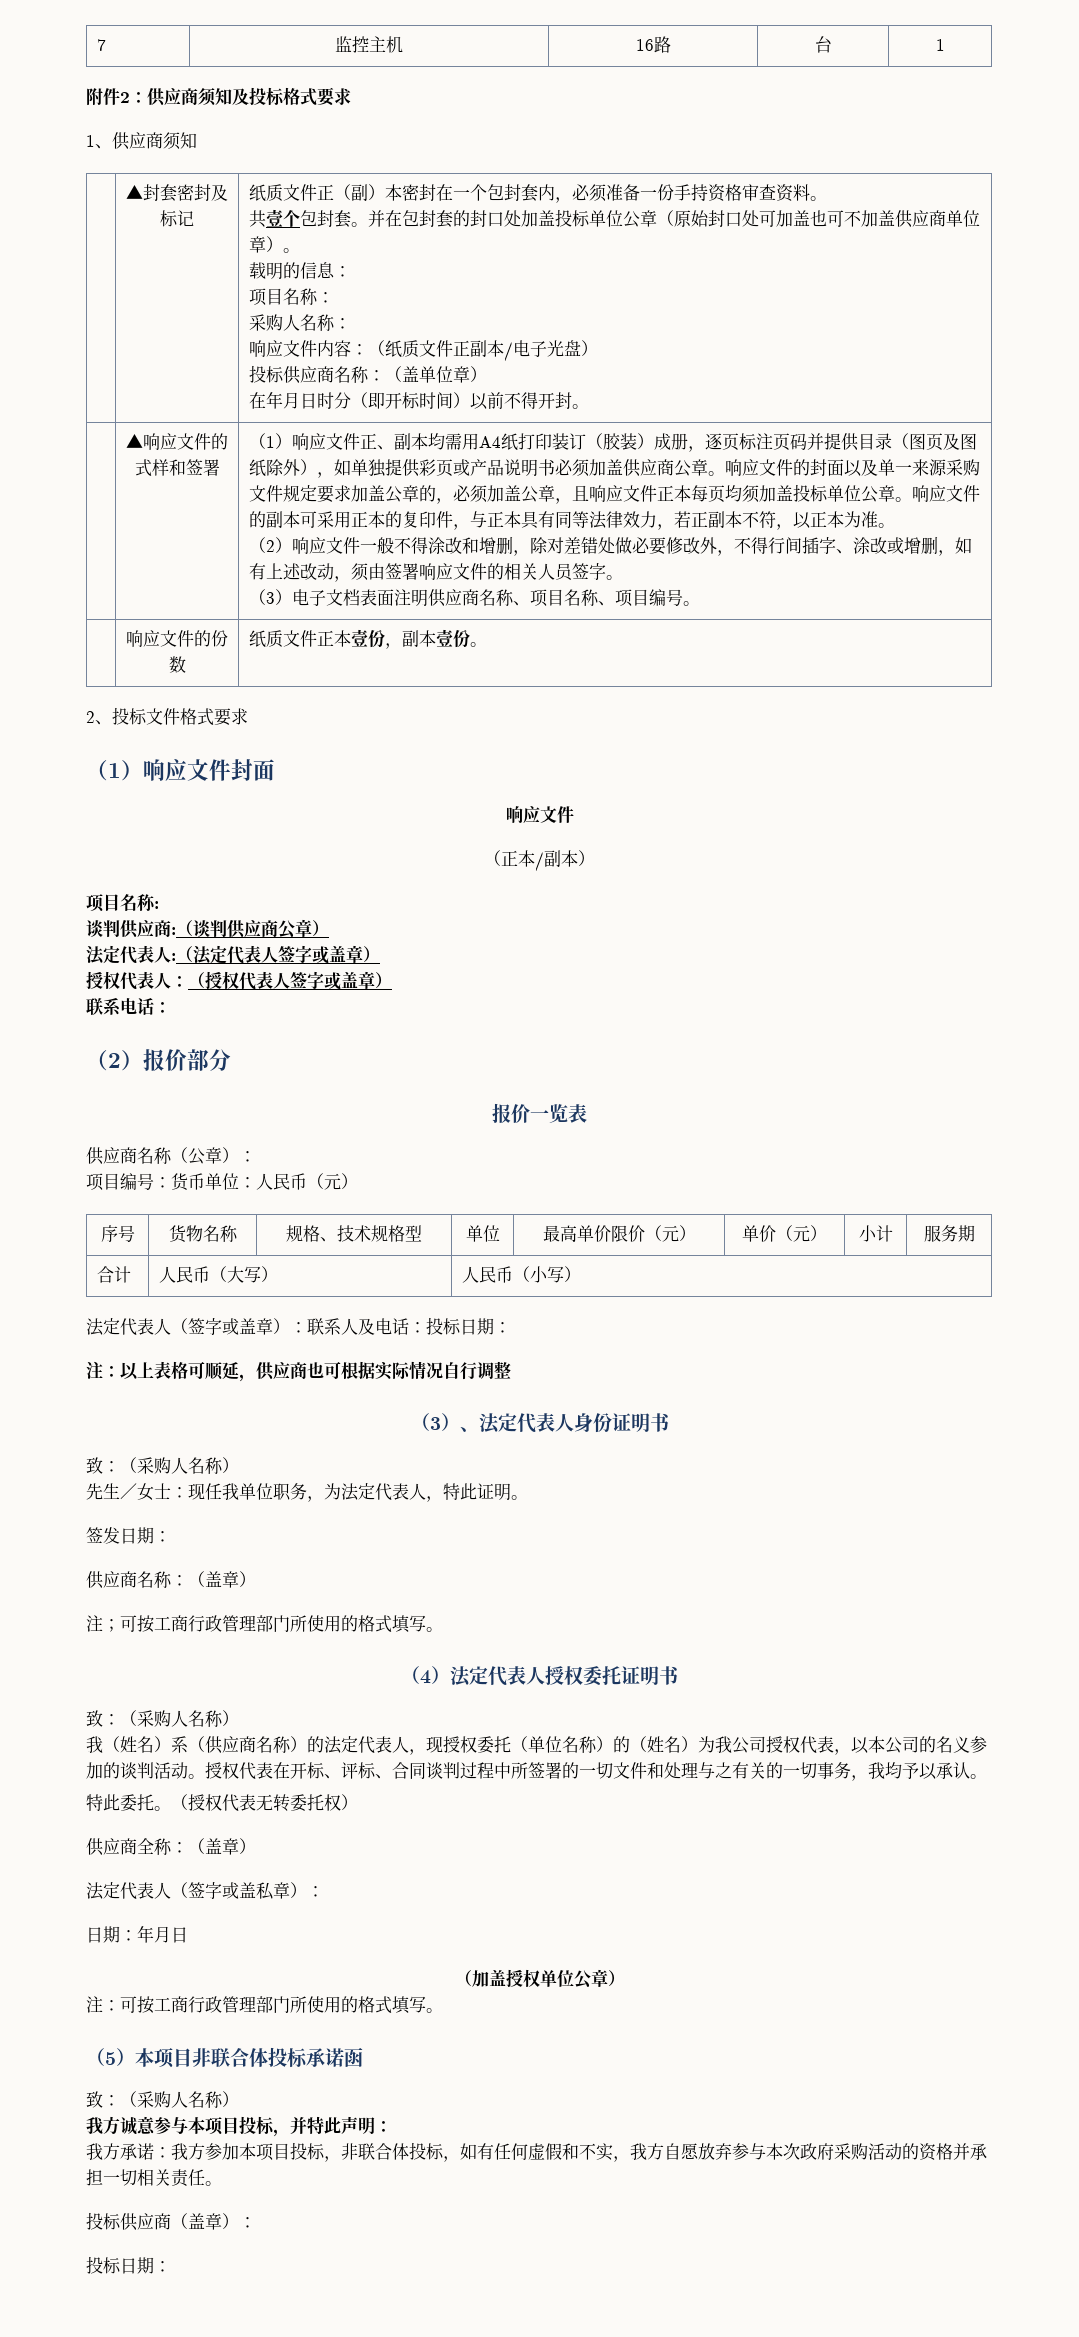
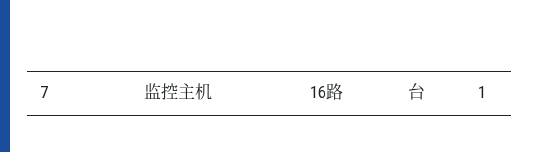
- 附件2：供应商须知及投标格式要求
- 1、供应商须知
- | ▲封套密封及标记 | 纸质文件正（副）本密封在一个包封套内，必须准备一份手持资格审查资料。
- 共壹个包封套。并在包封套的封口处加盖投标单位公章（原始封口处可加盖也可不加盖供应商单位章）。
- 载明的信息：
- 项目名称：
- 采购人名称：
- 响应文件内容：（纸质文件正副本/电子光盘）
- 投标供应商名称：（盖单位章）
- 在年月日时分（即开标时间）以前不得开封。
- | ▲响应文件的式样和签署 | （1）响应文件正、副本均需用A4纸打印装订（胶装）成册，逐页标注页码并提供目录（图页及图纸除外），如单独提供彩页或产品说明书必须加盖供应商公章。响应文件的封面以及单一来源采购文件规定要求加盖公章的，必须加盖公章，且响应文件正本每页均须加盖投标单位公章。响应文件的副本可采用正本的复印件，与正本具有同等法律效力，若正副本不符，以正本为准。
- （2）响应文件一般不得涂改和增删，除对差错处做必要修改外，不得行间插字、涂改或增删，如有上述改动，须由签署响应文件的相关人员签字。
- （3）电子文档表面注明供应商名称、项目名称、项目编号。
- | 响应文件的份数 | 纸质文件正本壹份，副本壹份。
- 2、投标文件格式要求
- （1）响应文件封面
- 响应文件
- （正本/副本）
- 项目名称:
- 谈判供应商:（谈判供应商公章）
- 法定代表人:（法定代表人签字或盖章）
- 授权代表人：（授权代表人签字或盖章）
- 联系电话：
- （2）报价部分
- 报价一览表
- 供应商名称（公章）：
- 项目编号：货币单位：人民币（元）
- 序号 | 货物名称 | 规格、技术规格型 | 单位 | 最高单价限价（元） | 单价（元） | 小计 | 服务期
- 合计 | 人民币（大写） | 人民币（小写）
- 法定代表人（签字或盖章）：联系人及电话：投标日期：
- 注：以上表格可顺延，供应商也可根据实际情况自行调整
- （3）、法定代表人身份证明书
- 致：（采购人名称）
- 先生／女士：现任我单位职务，为法定代表人，特此证明。
- 签发日期：
- 供应商名称：（盖章）
- 注；可按工商行政管理部门所使用的格式填写。
- （4）法定代表人授权委托证明书
- 致：（采购人名称）
- 我（姓名）系（供应商名称）的法定代表人，现授权委托（单位名称）的（姓名）为我公司授权代表，以本公司的名义参加的谈判活动。授权代表在开标、评标、合同谈判过程中所签署的一切文件和处理与之有关的一切事务，我均予以承认。
- 特此委托。（授权代表无转委托权）
- 供应商全称：（盖章）
- 法定代表人（签字或盖私章）：
- 日期：年月日
- （加盖授权单位公章）
- 注：可按工商行政管理部门所使用的格式填写。
- （5）本项目非联合体投标承诺函
- 致：（采购人名称）
- 我方诚意参与本项目投标，并特此声明：
- 我方承诺：我方参加本项目投标，非联合体投标，如有任何虚假和不实，我方自愿放弃参与本次政府采购活动的资格并承担一切相关责任。
- 投标供应商（盖章）：
- 投标日期：

